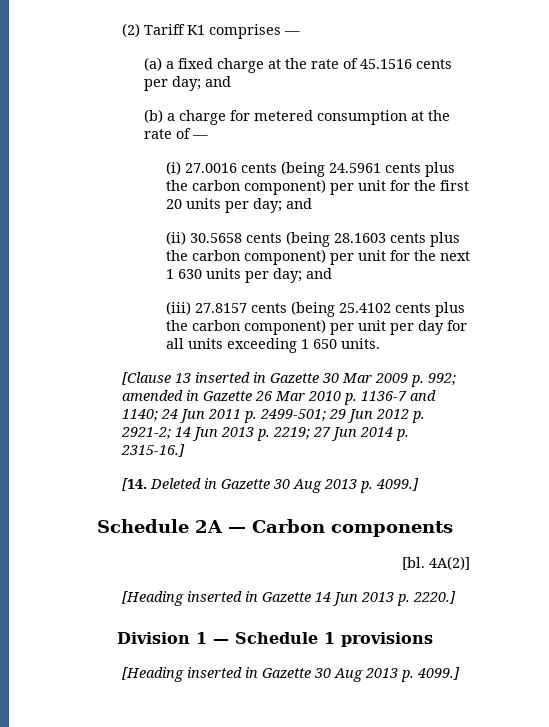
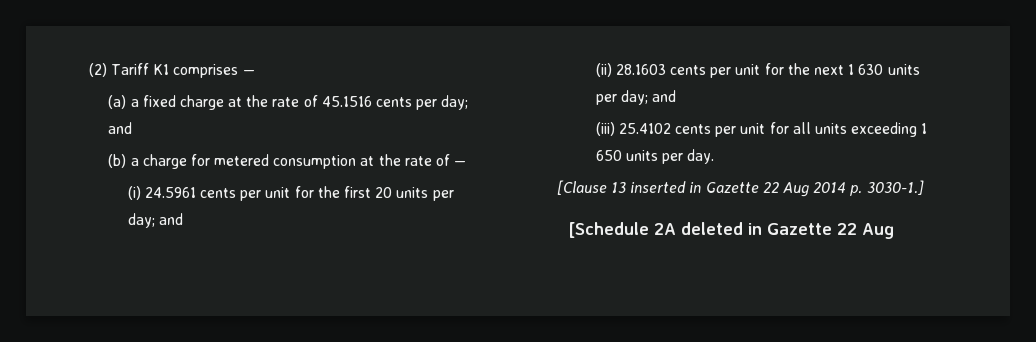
- (i) 27.0016 cents (being 24.5961 cents plus the carbon component) per unit for the first 20 units per day; and
+ (i) 24.5961 cents per unit for the first 20 units per day; and
- (ii) 30.5658 cents (being 28.1603 cents plus the carbon component) per unit for the next 1 630 units per day; and
+ (ii) 28.1603 cents per unit for the next 1 630 units per day; and
- (iii) 27.8157 cents (being 25.4102 cents plus the carbon component) per unit per day for all units exceeding 1 650 units.
+ (iii) 25.4102 cents per unit for all units exceeding 1 650 units per day.
- [Clause 13 inserted in Gazette 30 Mar 2009 p. 992; amended in Gazette 26 Mar 2010 p. 1136-7 and 1140; 24 Jun 2011 p. 2499-501; 29 Jun 2012 p. 2921-2; 14 Jun 2013 p. 2219; 27 Jun 2014 p. 2315-16.]
- [14. Deleted in Gazette 30 Aug 2013 p. 4099.]
- Schedule 2A — Carbon components
- [bl. 4A(2)]
- [Heading inserted in Gazette 14 Jun 2013 p. 2220.]
- Division 1 — Schedule 1 provisions
- [Heading inserted in Gazette 30 Aug 2013 p. 4099.]
+ [Clause 13 inserted in Gazette 22 Aug 2014 p. 3030-1.]
+ [Schedule 2A deleted in Gazette 22 Aug

